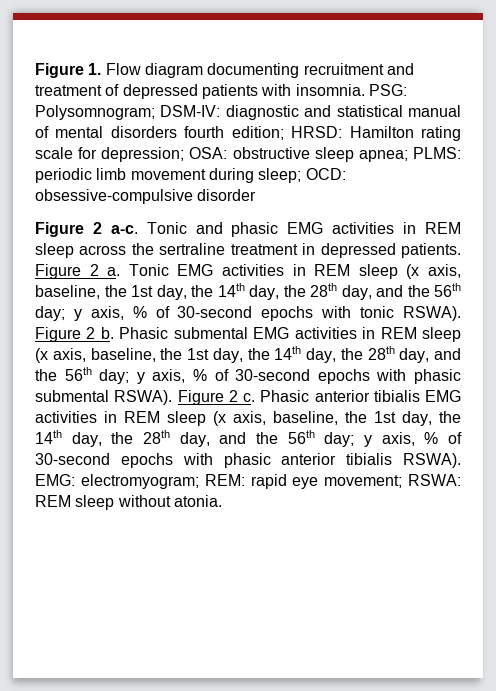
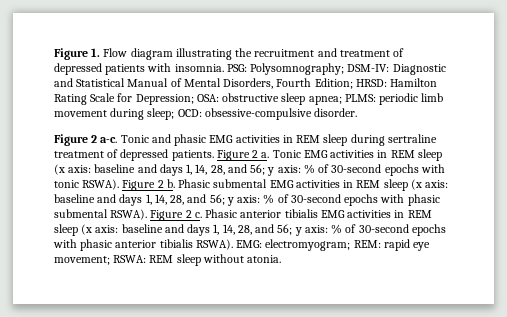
- Figure 1. Flow diagram documenting recruitment and treatment of depressed patients with insomnia.
+ Figure 1. Flow diagram illustrating the recruitment and treatment of depressed patients with insomnia.
- PSG: Polysomnogram; DSM-IV: diagnostic and statistical manual of mental disorders fourth edition; HRSD: Hamilton rating scale for depression; OSA: obstructive sleep apnea; PLMS: periodic limb movement during sleep; OCD: obsessive-compulsive disorder
+ PSG: Polysomnography; DSM-IV: Diagnostic and Statistical Manual of Mental Disorders, Fourth Edition; HRSD: Hamilton Rating Scale for Depression; OSA: obstructive sleep apnea; PLMS: periodic limb movement during sleep; OCD: obsessive-compulsive disorder.
- Tonic and phasic EMG activities in REM sleep across the sertraline treatment in depressed patients.
+ Tonic and phasic EMG activities in REM sleep during sertraline treatment of depressed patients.
- Tonic EMG activities in REM sleep (x axis, baseline, the 1st day, the 14th day, the 28th day, and the 56th day; y axis, % of 30-second epochs with tonic RSWA).
+ Tonic EMG activities in REM sleep (x axis: baseline and days 1, 14, 28, and 56; y axis: % of 30-second epochs with tonic RSWA).
- Phasic submental EMG activities in REM sleep (x axis, baseline, the 1st day, the 14th day, the 28th day, and the 56th day; y axis, % of 30-second epochs with phasic submental RSWA).
+ Phasic submental EMG activities in REM sleep (x axis: baseline and days 1, 14, 28, and 56; y axis: % of 30-second epochs with phasic submental RSWA).
- Phasic anterior tibialis EMG activities in REM sleep (x axis, baseline, the 1st day, the 14th day, the 28th day, and the 56th day; y axis, % of 30-second epochs with phasic anterior tibialis RSWA).
+ Phasic anterior tibialis EMG activities in REM sleep (x axis: baseline and days 1, 14, 28, and 56; y axis: % of 30-second epochs with phasic anterior tibialis RSWA).

